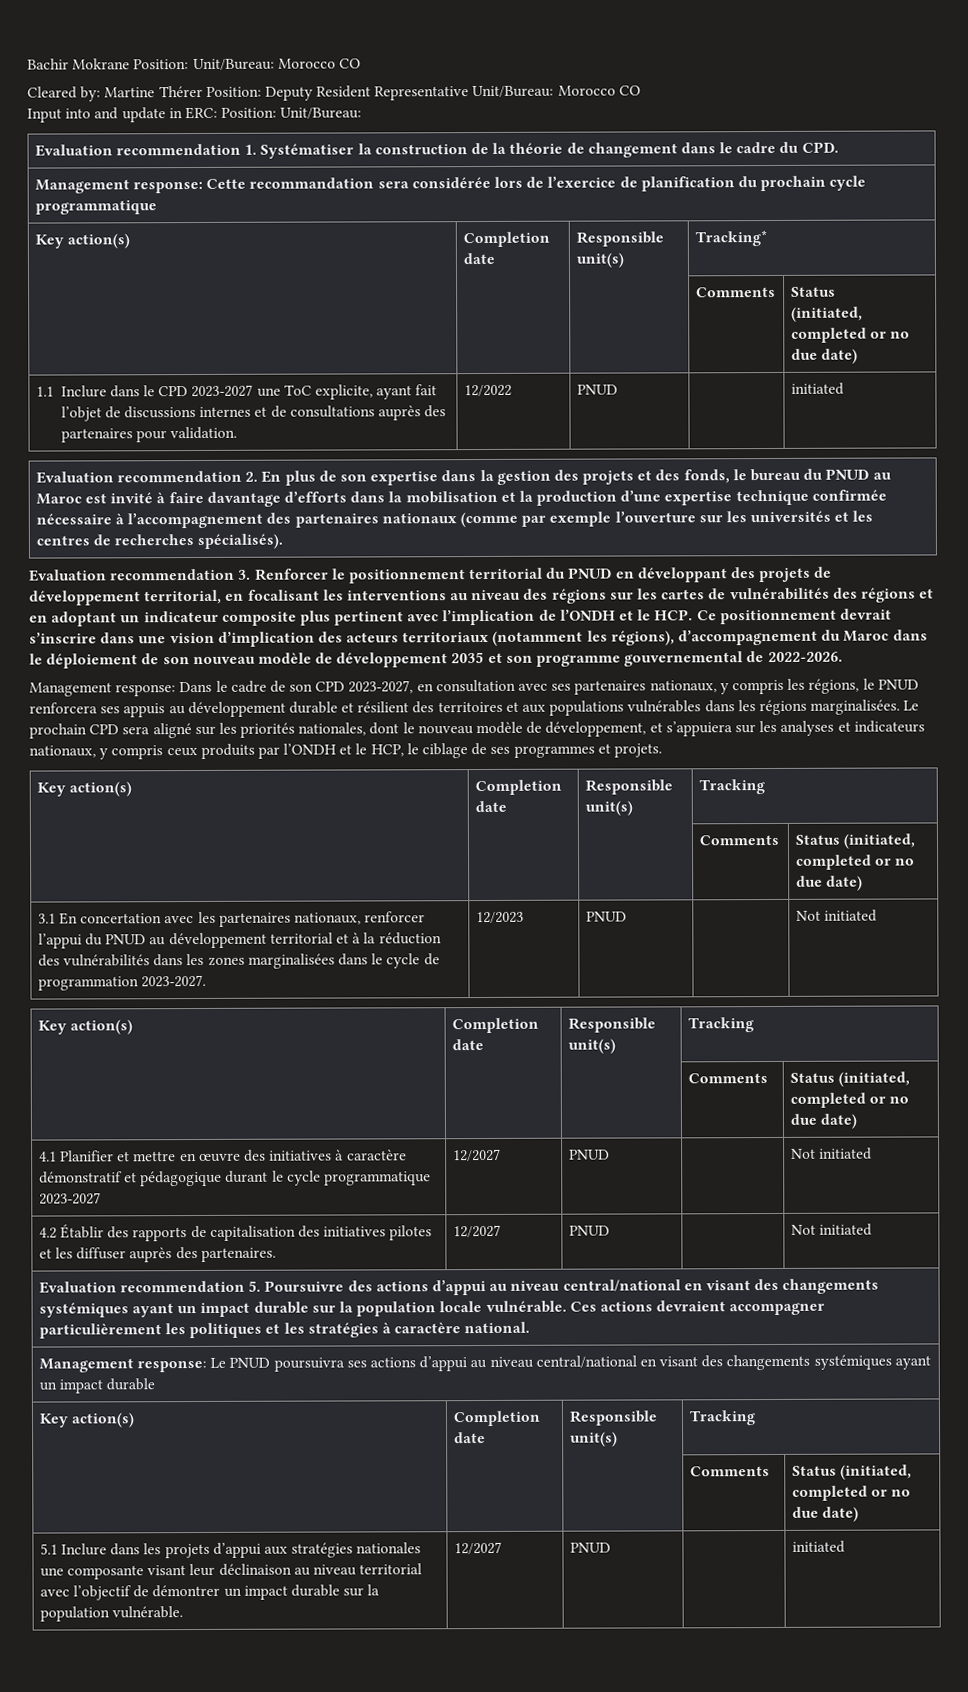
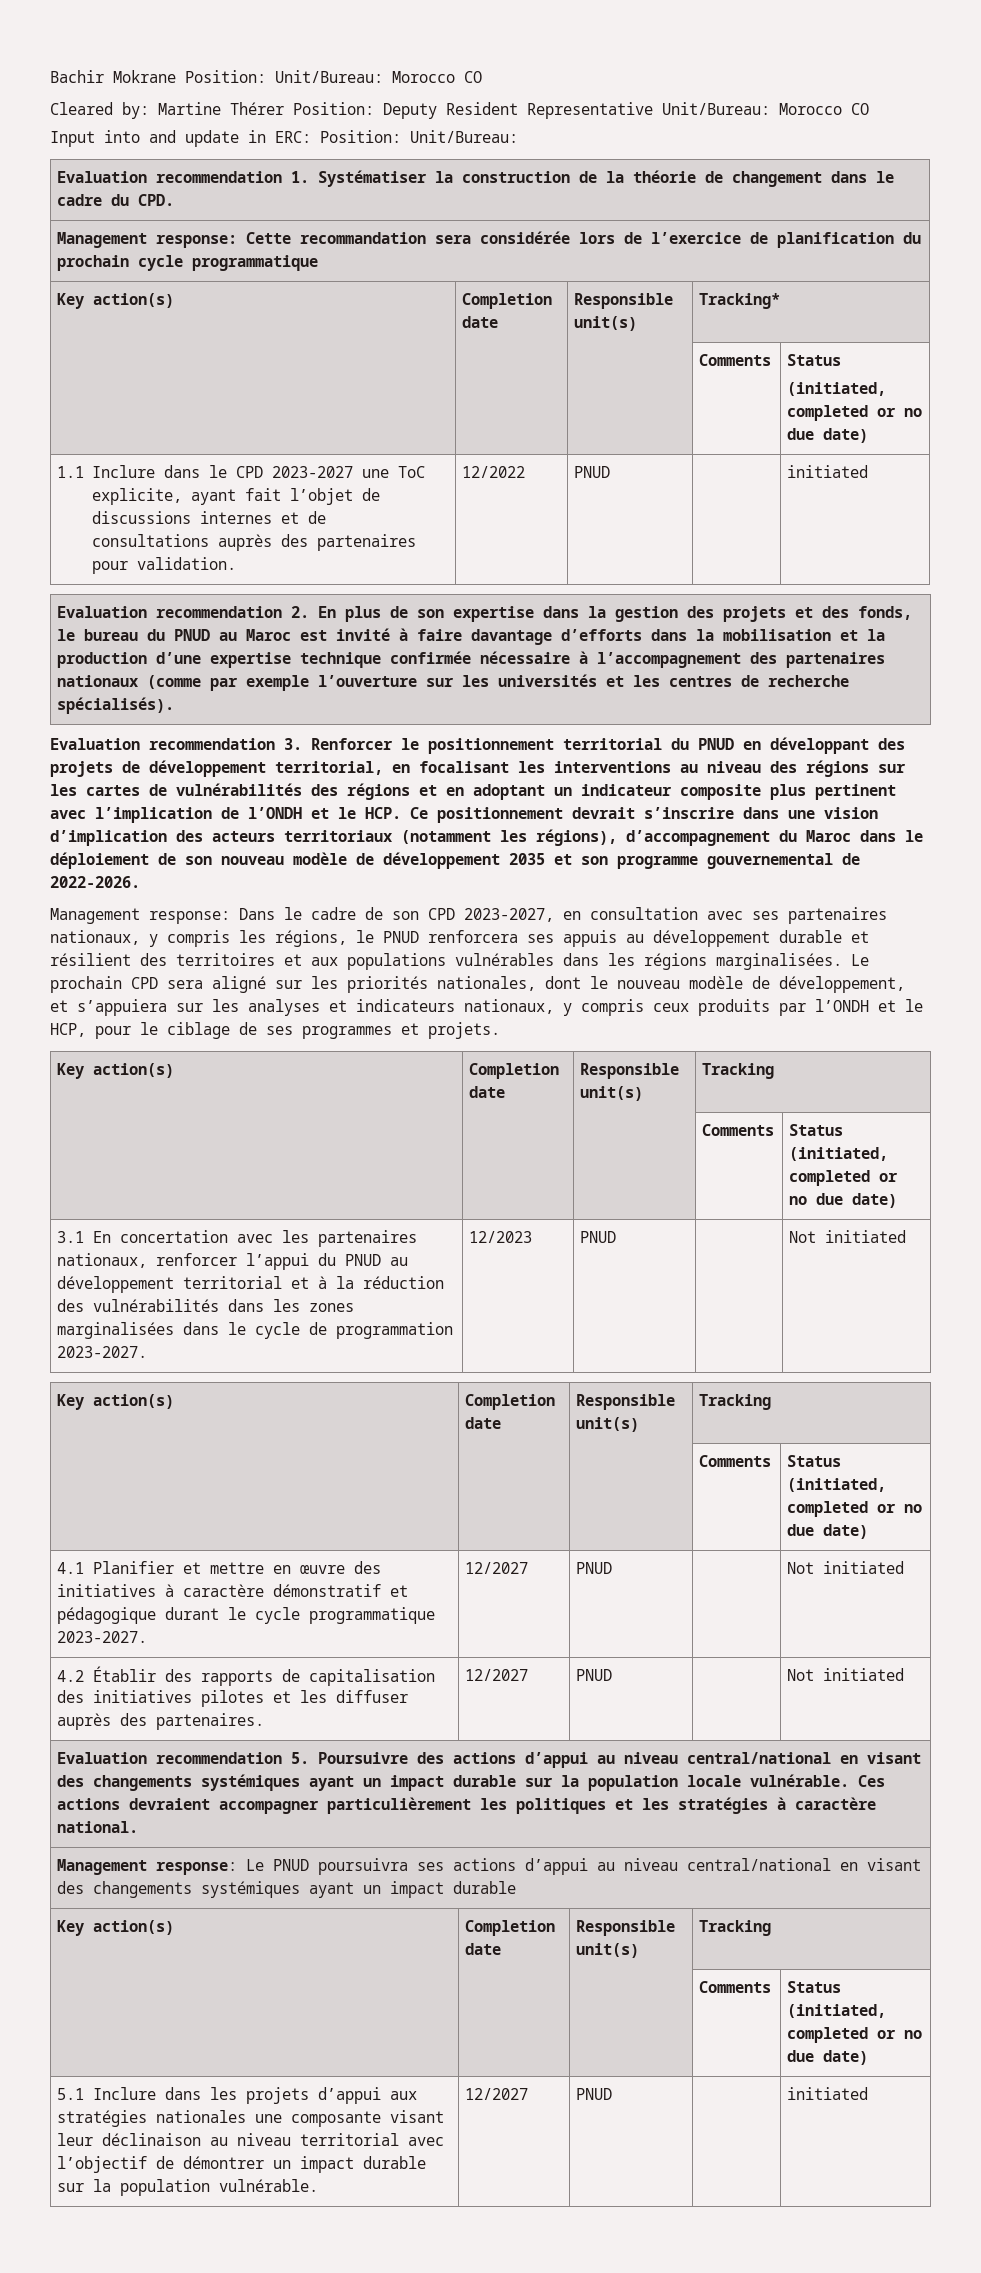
- Evaluation recommendation 2. En plus de son expertise dans la gestion des projets et des fonds, le bureau du PNUD au Maroc est invité à faire davantage d’efforts dans la mobilisation et la production d’une expertise technique confirmée nécessaire à l’accompagnement des partenaires nationaux (comme par exemple l’ouverture sur les universités et les centres de recherches spécialisés).
+ Evaluation recommendation 2. En plus de son expertise dans la gestion des projets et des fonds, le bureau du PNUD au Maroc est invité à faire davantage d’efforts dans la mobilisation et la production d’une expertise technique confirmée nécessaire à l’accompagnement des partenaires nationaux (comme par exemple l’ouverture sur les universités et les centres de recherche spécialisés).
- Le prochain CPD sera aligné sur les priorités nationales, dont le nouveau modèle de développement, et s’appuiera sur les analyses et indicateurs nationaux, y compris ceux produits par l’ONDH et le HCP, le ciblage de ses programmes et projets.
+ Le prochain CPD sera aligné sur les priorités nationales, dont le nouveau modèle de développement, et s’appuiera sur les analyses et indicateurs nationaux, y compris ceux produits par l’ONDH et le HCP, pour le ciblage de ses programmes et projets.
- 4.1 Planifier et mettre en œuvre des initiatives à caractère démonstratif et pédagogique durant le cycle programmatique 2023-2027 | 12/2027 | PNUD | | Not initiated
+ 4.1 Planifier et mettre en œuvre des initiatives à caractère démonstratif et pédagogique durant le cycle programmatique 2023-2027. | 12/2027 | PNUD | | Not initiated

